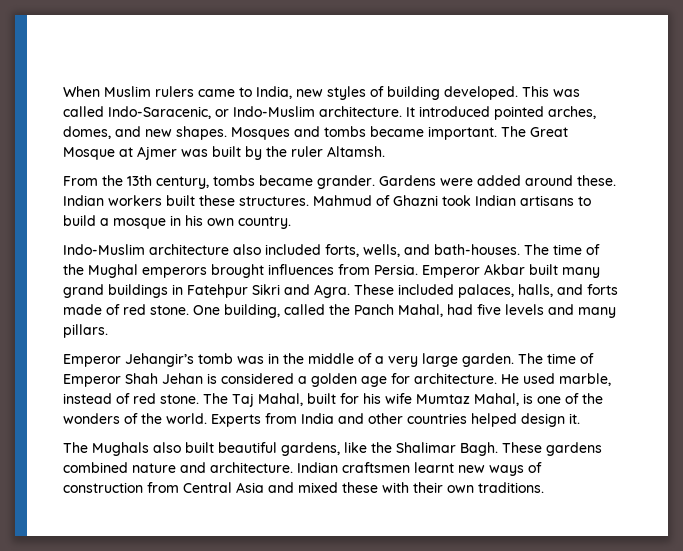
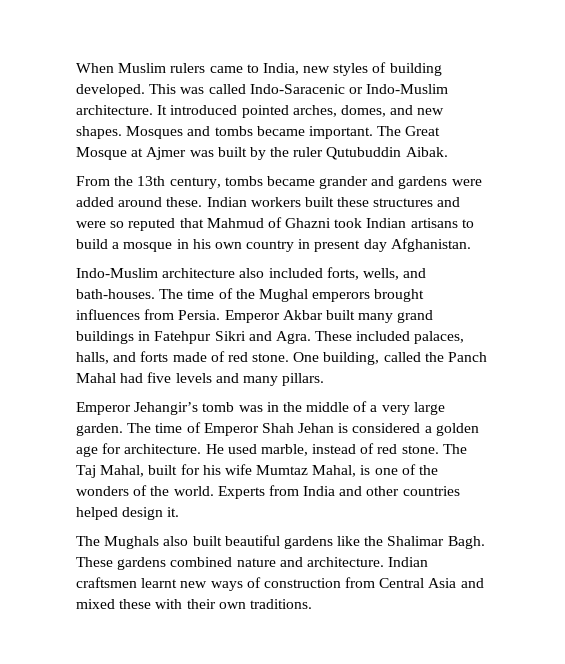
- This was called Indo-Saracenic, or Indo-Muslim architecture.
+ This was called Indo-Saracenic or Indo-Muslim architecture.
- The Great Mosque at Ajmer was built by the ruler Altamsh.
+ The Great Mosque at Ajmer was built by the ruler Qutubuddin Aibak.
- From the 13th century, tombs became grander. Gardens were added around these.
+ From the 13th century, tombs became grander and gardens were added around these.
- Indian workers built these structures. Mahmud of Ghazni took Indian artisans to build a mosque in his own country.
+ Indian workers built these structures and were so reputed that Mahmud of Ghazni took Indian artisans to build a mosque in his own country in present day Afghanistan.
- One building, called the Panch Mahal, had five levels and many pillars.
+ One building, called the Panch Mahal had five levels and many pillars.
- The Mughals also built beautiful gardens, like the Shalimar Bagh.
+ The Mughals also built beautiful gardens like the Shalimar Bagh.

